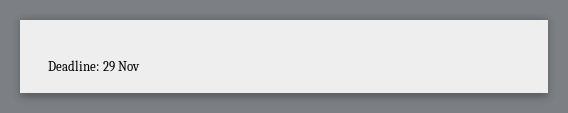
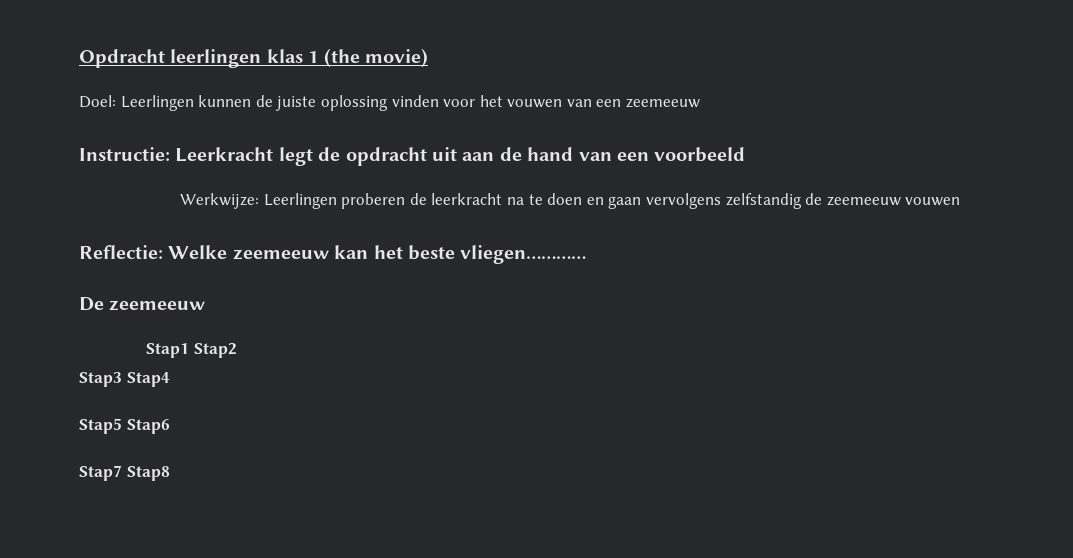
- Deadline: 29 Nov
+ Opdracht leerlingen klas 1 (the movie)
+ Doel: Leerlingen kunnen de juiste oplossing vinden voor het vouwen van een zeemeeuw
+ Instructie: Leerkracht legt de opdracht uit aan de hand van een voorbeeld
+ Werkwijze: Leerlingen proberen de leerkracht na te doen en gaan vervolgens zelfstandig de zeemeeuw vouwen
+ Reflectie: Welke zeemeeuw kan het beste vliegen…………
+ De zeemeeuw
+ Stap1 Stap2
+ Stap3 Stap4
+ Stap5 Stap6
+ Stap7 Stap8

